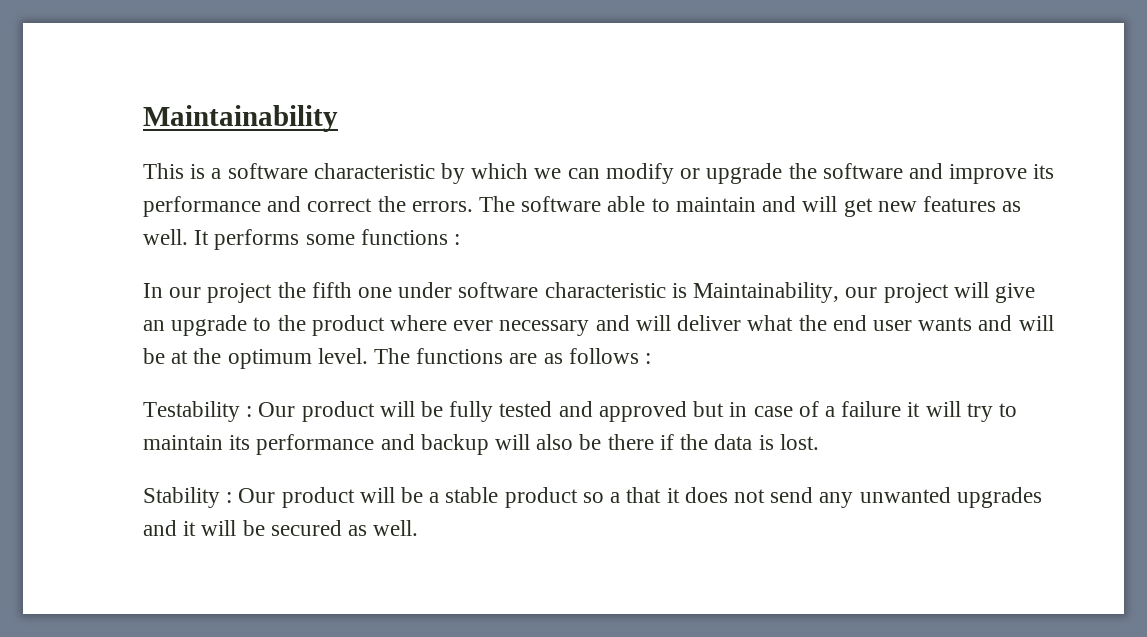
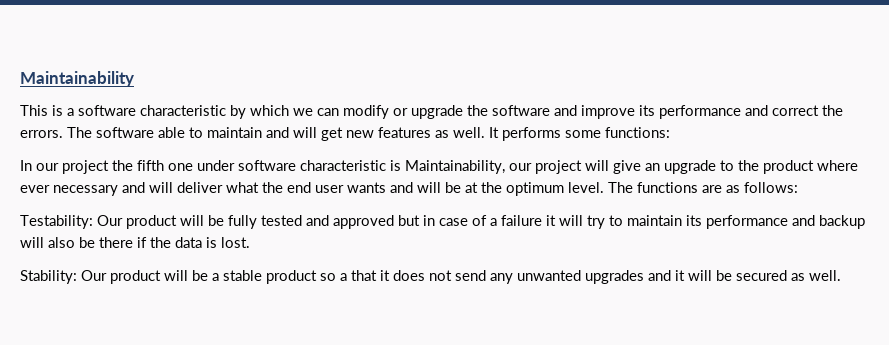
- It performs some functions :
+ It performs some functions:
- The functions are as follows :
- Testability : Our product will be fully tested and approved but in case of a failure it will try to maintain its performance and backup will also be there if the data is lost.
+ The functions are as follows:
+ Testability: Our product will be fully tested and approved but in case of a failure it will try to maintain its performance and backup will also be there if the data is lost.
- Stability : Our product will be a stable product so a that it does not send any unwanted upgrades and it will be secured as well.
+ Stability: Our product will be a stable product so a that it does not send any unwanted upgrades and it will be secured as well.

